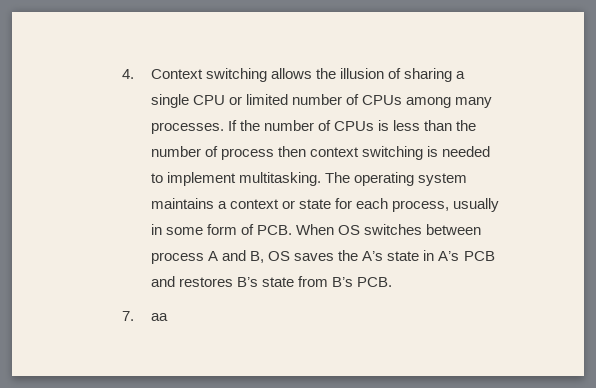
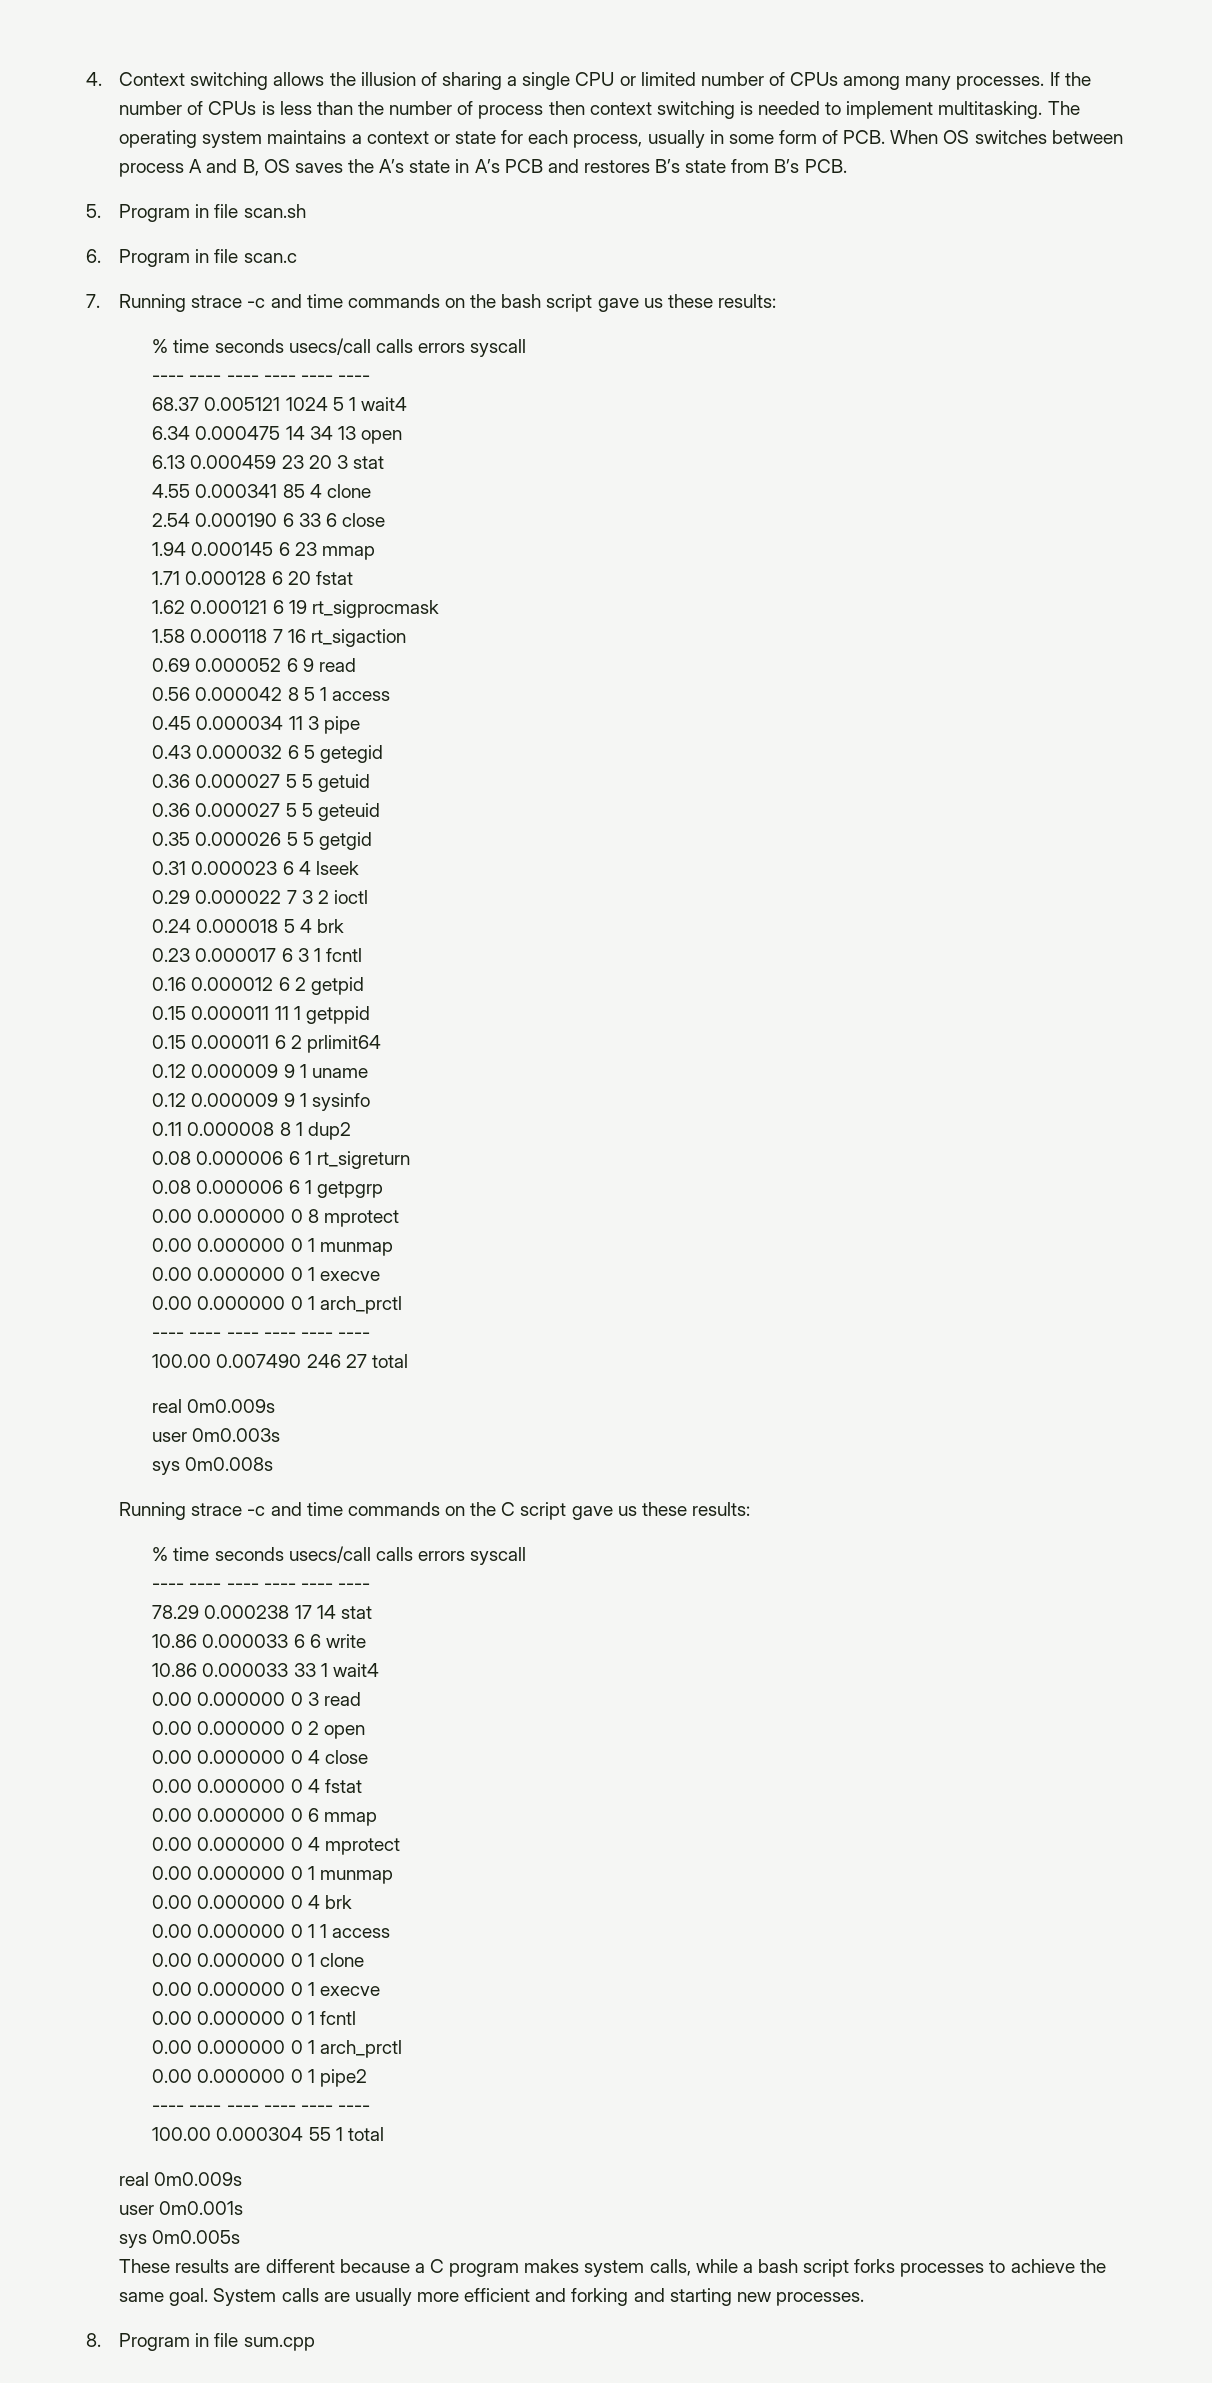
- 7. aa
+ 5. Program in file scan.sh
+ 6. Program in file scan.c
+ 7. Running strace -c and time commands on the bash script gave us these results:
+ % time seconds usecs/call calls errors syscall
+ ---- ---- ---- ---- ---- ----
+ 68.37 0.005121 1024 5 1 wait4
+ 6.34 0.000475 14 34 13 open
+ 6.13 0.000459 23 20 3 stat
+ 4.55 0.000341 85 4 clone
+ 2.54 0.000190 6 33 6 close
+ 1.94 0.000145 6 23 mmap
+ 1.71 0.000128 6 20 fstat
+ 1.62 0.000121 6 19 rt_sigprocmask
+ 1.58 0.000118 7 16 rt_sigaction
+ 0.69 0.000052 6 9 read
+ 0.56 0.000042 8 5 1 access
+ 0.45 0.000034 11 3 pipe
+ 0.43 0.000032 6 5 getegid
+ 0.36 0.000027 5 5 getuid
+ 0.36 0.000027 5 5 geteuid
+ 0.35 0.000026 5 5 getgid
+ 0.31 0.000023 6 4 lseek
+ 0.29 0.000022 7 3 2 ioctl
+ 0.24 0.000018 5 4 brk
+ 0.23 0.000017 6 3 1 fcntl
+ 0.16 0.000012 6 2 getpid
+ 0.15 0.000011 11 1 getppid
+ 0.15 0.000011 6 2 prlimit64
+ 0.12 0.000009 9 1 uname
+ 0.12 0.000009 9 1 sysinfo
+ 0.11 0.000008 8 1 dup2
+ 0.08 0.000006 6 1 rt_sigreturn
+ 0.08 0.000006 6 1 getpgrp
+ 0.00 0.000000 0 8 mprotect
+ 0.00 0.000000 0 1 munmap
+ 0.00 0.000000 0 1 execve
+ 0.00 0.000000 0 1 arch_prctl
+ ---- ---- ---- ---- ---- ----
+ 100.00 0.007490 246 27 total
+ real 0m0.009s
+ user 0m0.003s
+ sys 0m0.008s
+ Running strace -c and time commands on the C script gave us these results:
+ % time seconds usecs/call calls errors syscall
+ ---- ---- ---- ---- ---- ----
+ 78.29 0.000238 17 14 stat
+ 10.86 0.000033 6 6 write
+ 10.86 0.000033 33 1 wait4
+ 0.00 0.000000 0 3 read
+ 0.00 0.000000 0 2 open
+ 0.00 0.000000 0 4 close
+ 0.00 0.000000 0 4 fstat
+ 0.00 0.000000 0 6 mmap
+ 0.00 0.000000 0 4 mprotect
+ 0.00 0.000000 0 1 munmap
+ 0.00 0.000000 0 4 brk
+ 0.00 0.000000 0 1 1 access
+ 0.00 0.000000 0 1 clone
+ 0.00 0.000000 0 1 execve
+ 0.00 0.000000 0 1 fcntl
+ 0.00 0.000000 0 1 arch_prctl
+ 0.00 0.000000 0 1 pipe2
+ ---- ---- ---- ---- ---- ----
+ 100.00 0.000304 55 1 total
+ real 0m0.009s
+ user 0m0.001s
+ sys 0m0.005s
+ These results are different because a C program makes system calls, while a bash script forks processes to achieve the same goal. System calls are usually more efficient and forking and starting new processes.
+ 8. Program in file sum.cpp

